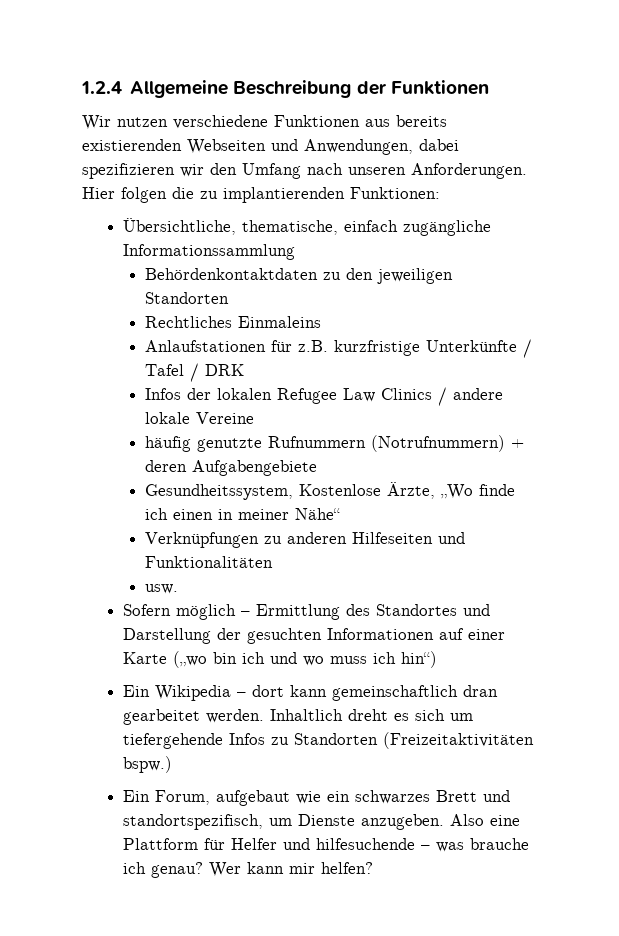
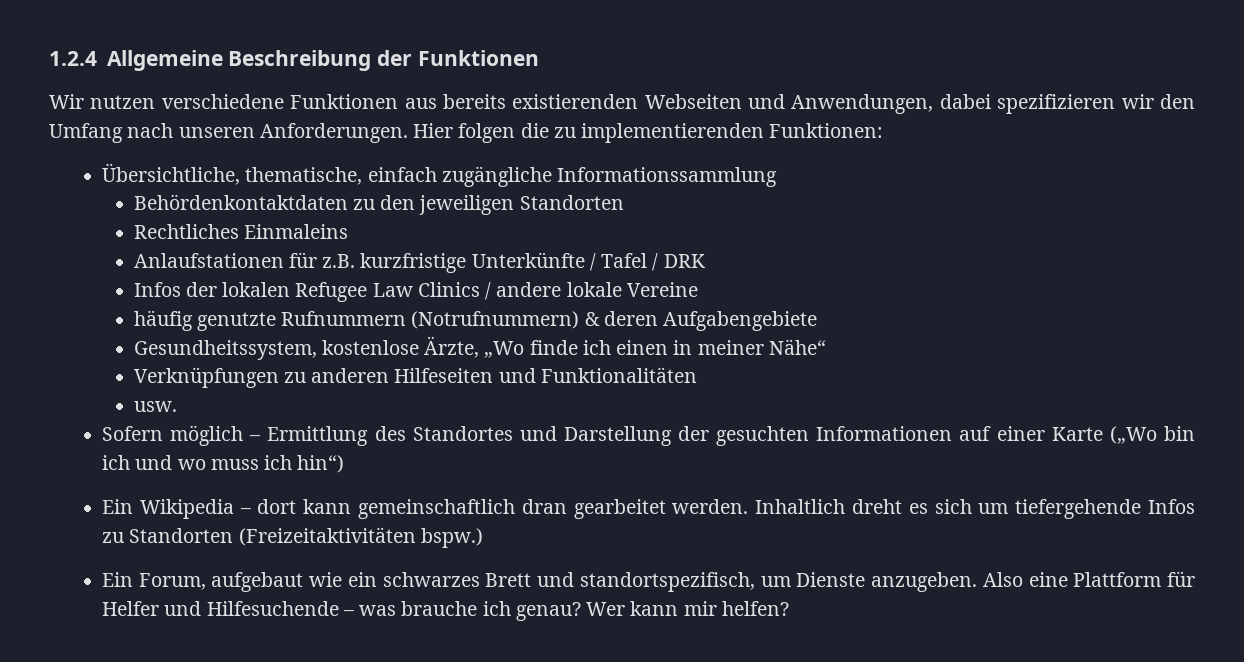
- Hier folgen die zu implantierenden Funktionen:
+ Hier folgen die zu implementierenden Funktionen:
- häufig genutzte Rufnummern (Notrufnummern) + deren Aufgabengebiete
+ häufig genutzte Rufnummern (Notrufnummern) & deren Aufgabengebiete
- Gesundheitssystem, Kostenlose Ärzte, „Wo finde ich einen in meiner Nähe“
+ Gesundheitssystem, kostenlose Ärzte, „Wo finde ich einen in meiner Nähe“
- Sofern möglich – Ermittlung des Standortes und Darstellung der gesuchten Informationen auf einer Karte („wo bin ich und wo muss ich hin“)
+ Sofern möglich – Ermittlung des Standortes und Darstellung der gesuchten Informationen auf einer Karte („Wo bin ich und wo muss ich hin“)
- Also eine Plattform für Helfer und hilfesuchende – was brauche ich genau?
+ Also eine Plattform für Helfer und Hilfesuchende – was brauche ich genau?

